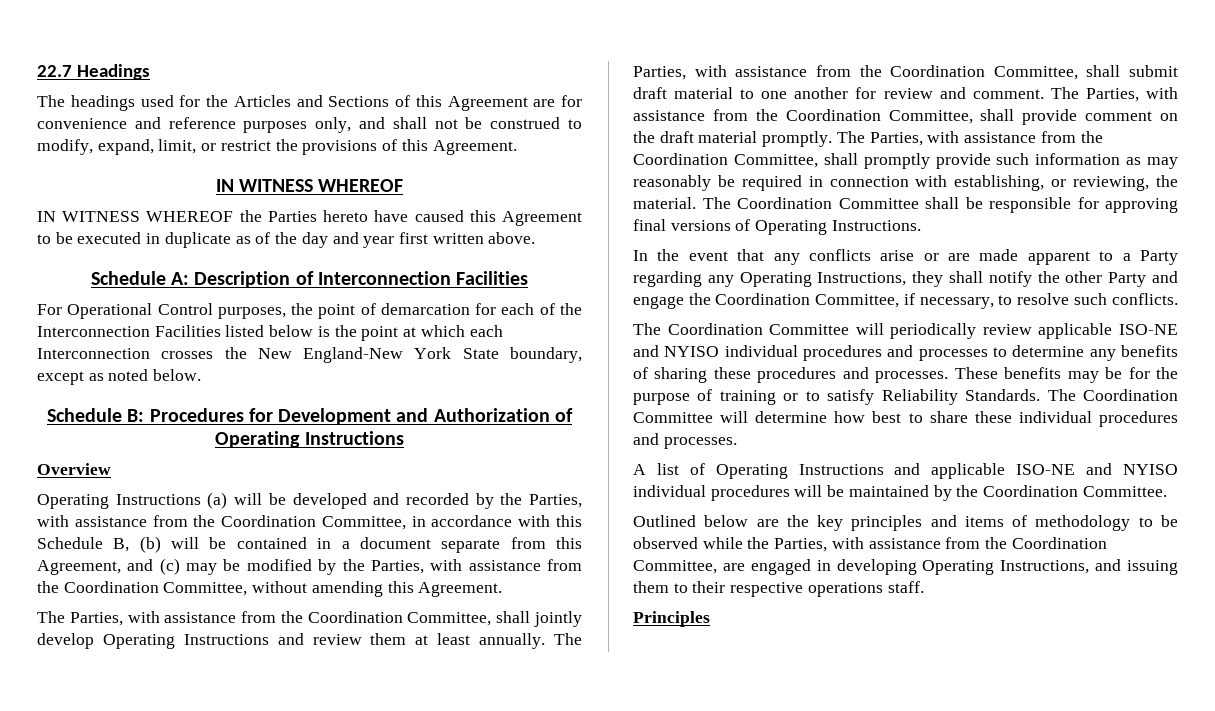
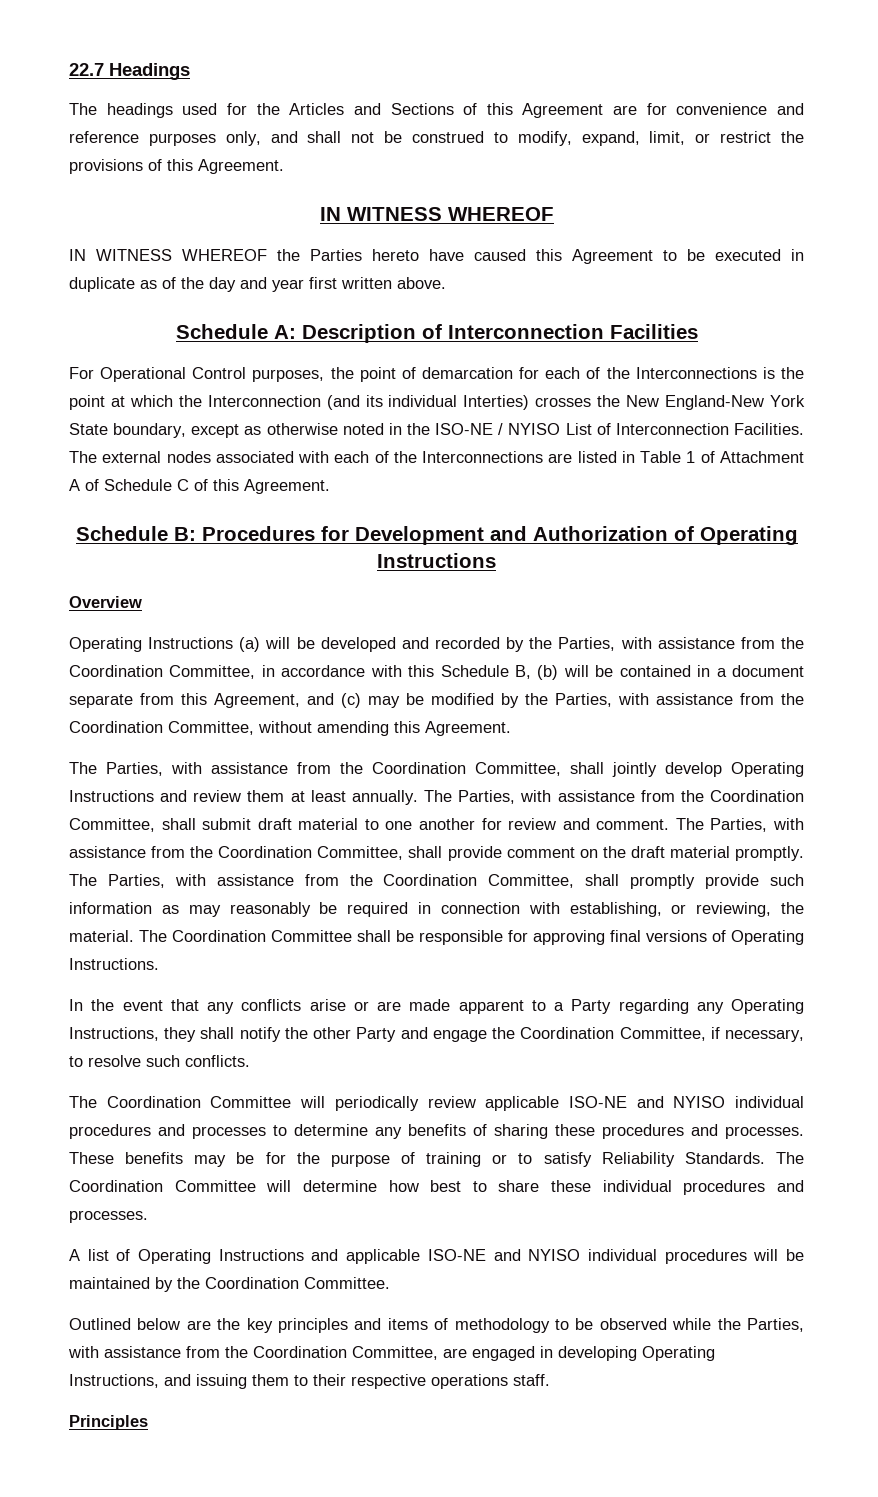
- For Operational Control purposes, the point of demarcation for each of the Interconnection Facilities listed below is the point at which each Interconnection crosses the New England-New York State boundary, except as noted below.
+ For Operational Control purposes, the point of demarcation for each of the Interconnections is the point at which the Interconnection (and its individual Interties) crosses the New England-New York State boundary, except as otherwise noted in the ISO-NE / NYISO List of Interconnection Facilities. The external nodes associated with each of the Interconnections are listed in Table 1 of Attachment A of Schedule C of this Agreement.

